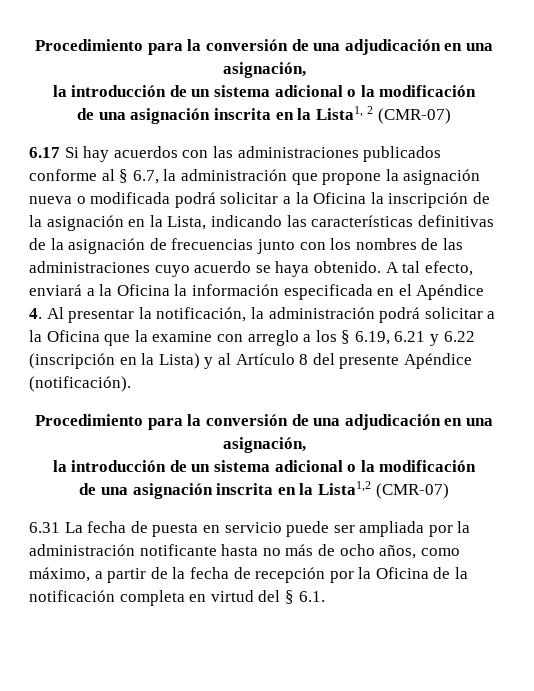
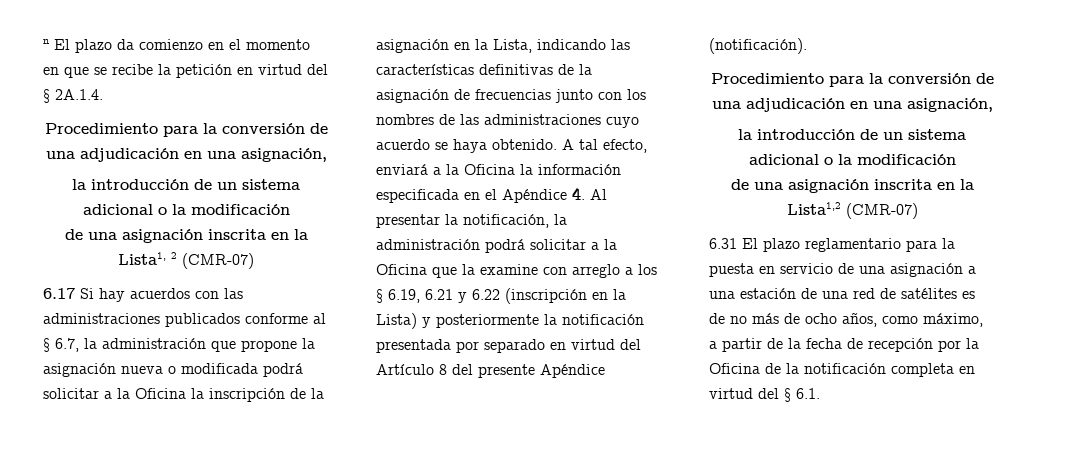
+ n El plazo da comienzo en el momento en que se recibe la petición en virtud del § 2A.1.4.
- A tal efecto, enviará a la Oficina la información especificada en el Apéndice 4. Al presentar la notificación, la administración podrá solicitar a la Oficina que la examine con arreglo a los § 6.19, 6.21 y 6.22 (inscripción en la Lista) y al Artículo 8 del presente Apéndice (notificación).
+ A tal efecto, enviará a la Oficina la información especificada en el Apéndice 4. Al presentar la notificación, la administración podrá solicitar a la Oficina que la examine con arreglo a los § 6.19, 6.21 y 6.22 (inscripción en la Lista) y posteriormente la notificación presentada por separado en virtud del Artículo 8 del presente Apéndice (notificación).
- 6.31 La fecha de puesta en servicio puede ser ampliada por la administración notificante hasta no más de ocho años, como máximo, a partir de la fecha de recepción por la Oficina de la notificación completa en virtud del § 6.1.
+ 6.31 El plazo reglamentario para la puesta en servicio de una asignación a una estación de una red de satélites es de no más de ocho años, como máximo, a partir de la fecha de recepción por la Oficina de la notificación completa en virtud del § 6.1.

